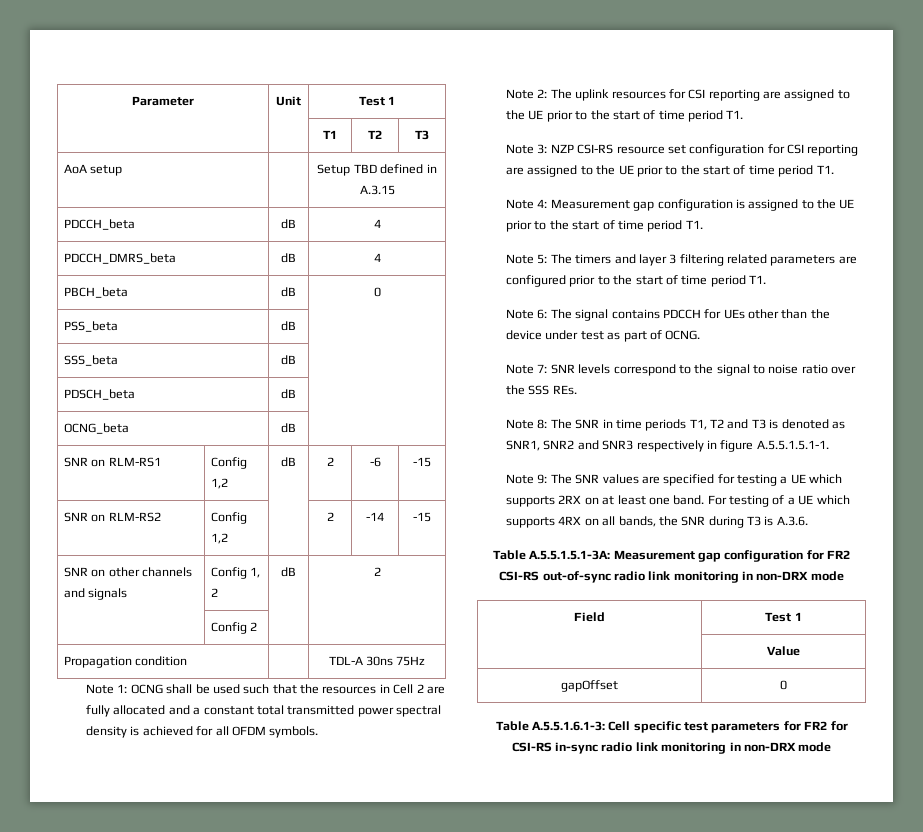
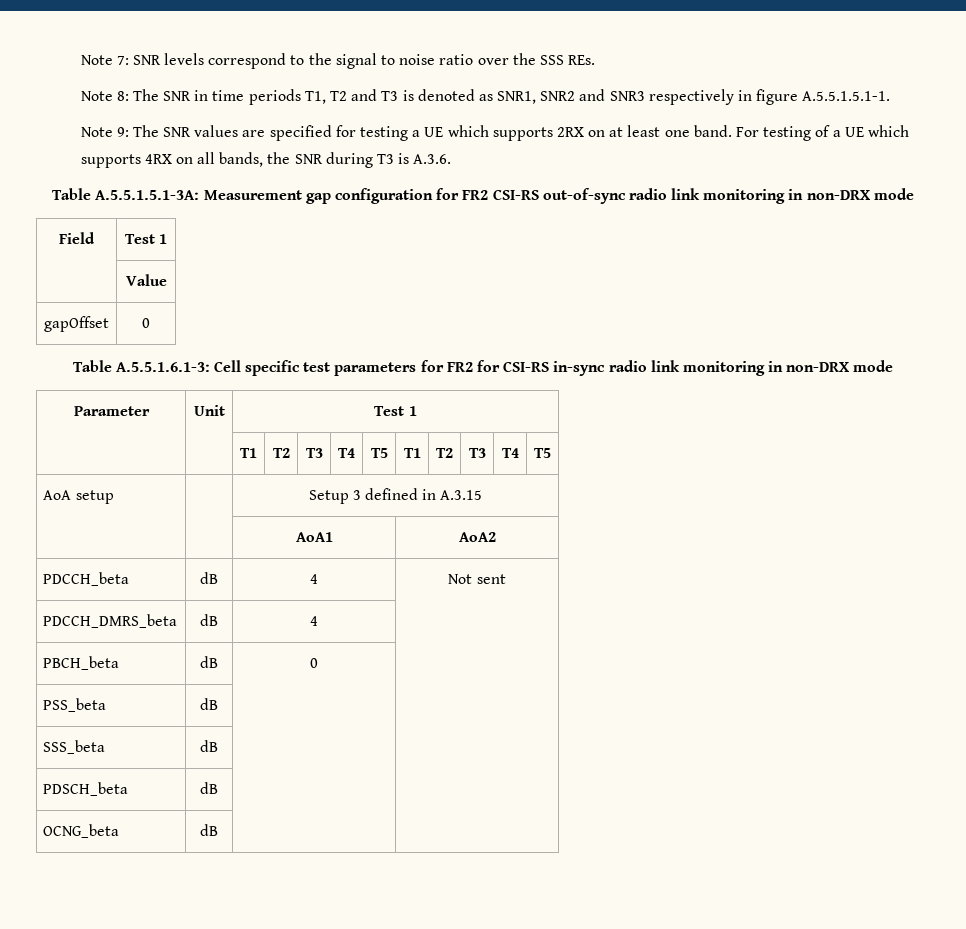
- Parameter | Unit | Test 1
- | | T1 | T2 | T3
- AoA setup | | Setup TBD defined in A.3.15
- PDCCH_beta | dB | 4
- PDCCH_DMRS_beta | dB | 4
- PBCH_beta | dB | 0
- PSS_beta | dB |
- SSS_beta | dB |
- PDSCH_beta | dB |
- OCNG_beta | dB |
- SNR on RLM-RS1 | Config 1,2 | dB | 2 | -6 | -15
- SNR on RLM-RS2 | Config 1,2 | | 2 | -14 | -15
- SNR on other channels and signals | Config 1, 2 | dB | 2
- | Config 2 | |
- Propagation condition | | TDL-A 30ns 75Hz
- Note 1: OCNG shall be used such that the resources in Cell 2 are fully allocated and a constant total transmitted power spectral density is achieved for all OFDM symbols.
- Note 2: The uplink resources for CSI reporting are assigned to the UE prior to the start of time period T1.
- Note 3: NZP CSI-RS resource set configuration for CSI reporting are assigned to the UE prior to the start of time period T1.
- Note 4: Measurement gap configuration is assigned to the UE prior to the start of time period T1.
- Note 5: The timers and layer 3 filtering related parameters are configured prior to the start of time period T1.
- Note 6: The signal contains PDCCH for UEs other than the device under test as part of OCNG.
+ Parameter | Unit | Test 1
+ | | T1 | T2 | T3 | T4 | T5 | T1 | T2 | T3 | T4 | T5
+ AoA setup | | Setup 3 defined in A.3.15
+ | | AoA1 | AoA2
+ PDCCH_beta | dB | 4 | Not sent
+ PDCCH_DMRS_beta | dB | 4 |
+ PBCH_beta | dB | 0 |
+ PSS_beta | dB | |
+ SSS_beta | dB | |
+ PDSCH_beta | dB | |
+ OCNG_beta | dB | |

